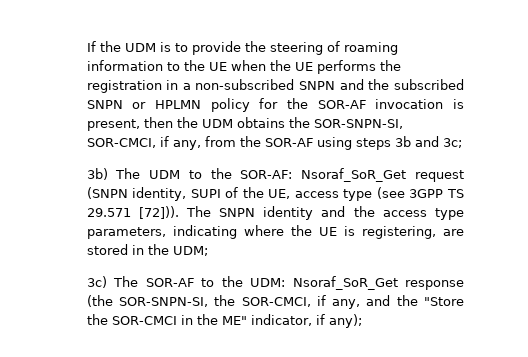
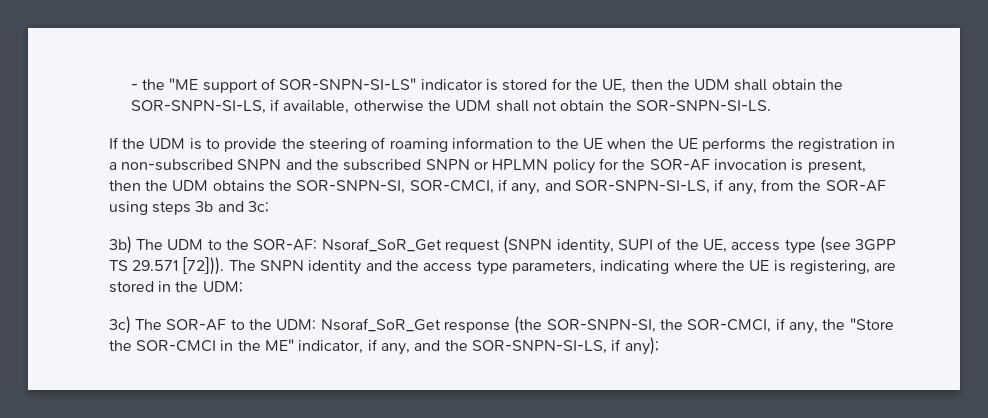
+ - the "ME support of SOR-SNPN-SI-LS" indicator is stored for the UE, then the UDM shall obtain the SOR-SNPN-SI-LS, if available, otherwise the UDM shall not obtain the SOR-SNPN-SI-LS.
- If the UDM is to provide the steering of roaming information to the UE when the UE performs the registration in a non-subscribed SNPN and the subscribed SNPN or HPLMN policy for the SOR-AF invocation is present, then the UDM obtains the SOR-SNPN-SI, SOR-CMCI, if any, from the SOR-AF using steps 3b and 3c;
+ If the UDM is to provide the steering of roaming information to the UE when the UE performs the registration in a non-subscribed SNPN and the subscribed SNPN or HPLMN policy for the SOR-AF invocation is present, then the UDM obtains the SOR-SNPN-SI, SOR-CMCI, if any, and SOR-SNPN-SI-LS, if any, from the SOR-AF using steps 3b and 3c;
- 3c) The SOR-AF to the UDM: Nsoraf_SoR_Get response (the SOR-SNPN-SI, the SOR-CMCI, if any, and the "Store the SOR-CMCI in the ME" indicator, if any);
+ 3c) The SOR-AF to the UDM: Nsoraf_SoR_Get response (the SOR-SNPN-SI, the SOR-CMCI, if any, the "Store the SOR-CMCI in the ME" indicator, if any, and the SOR-SNPN-SI-LS, if any);

